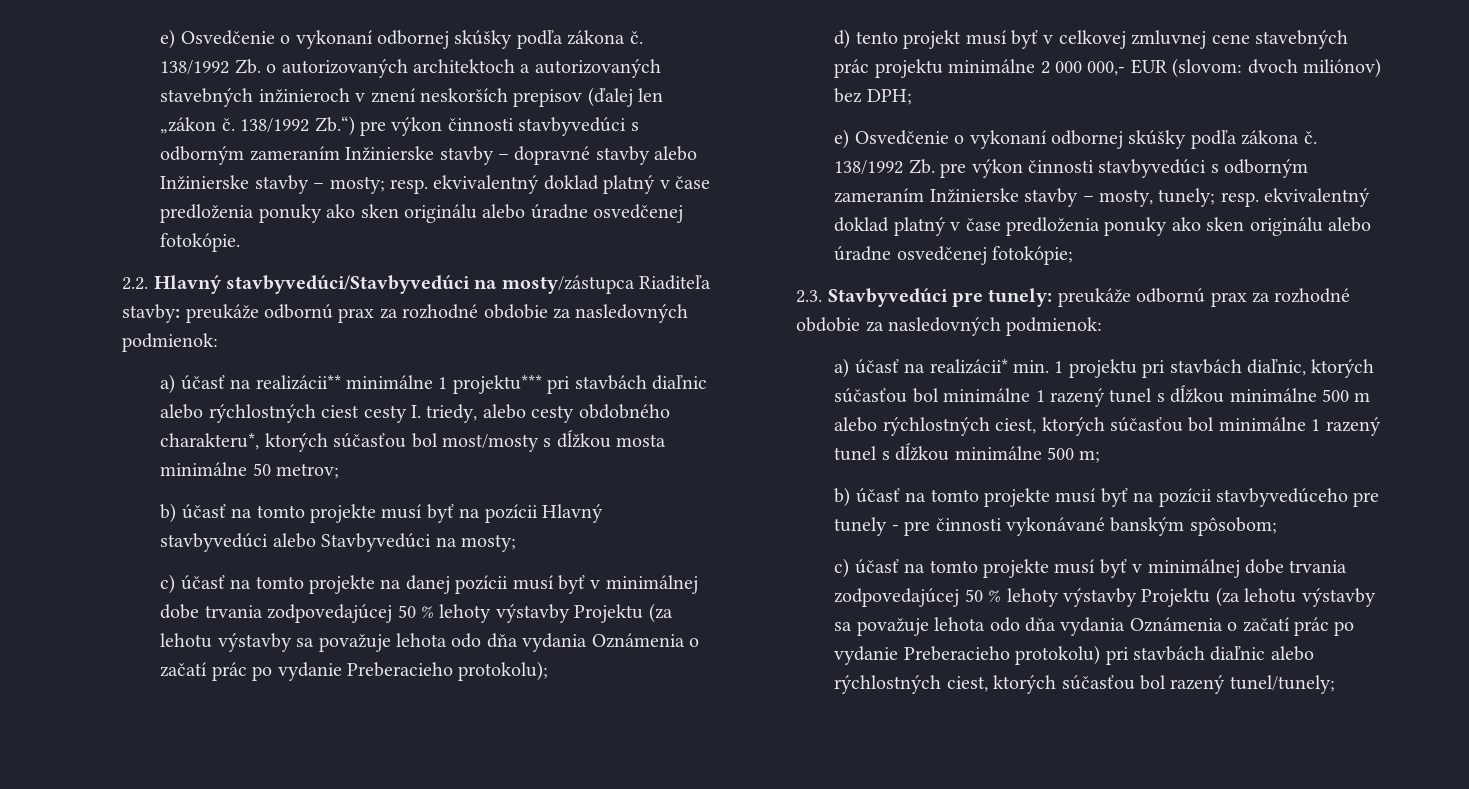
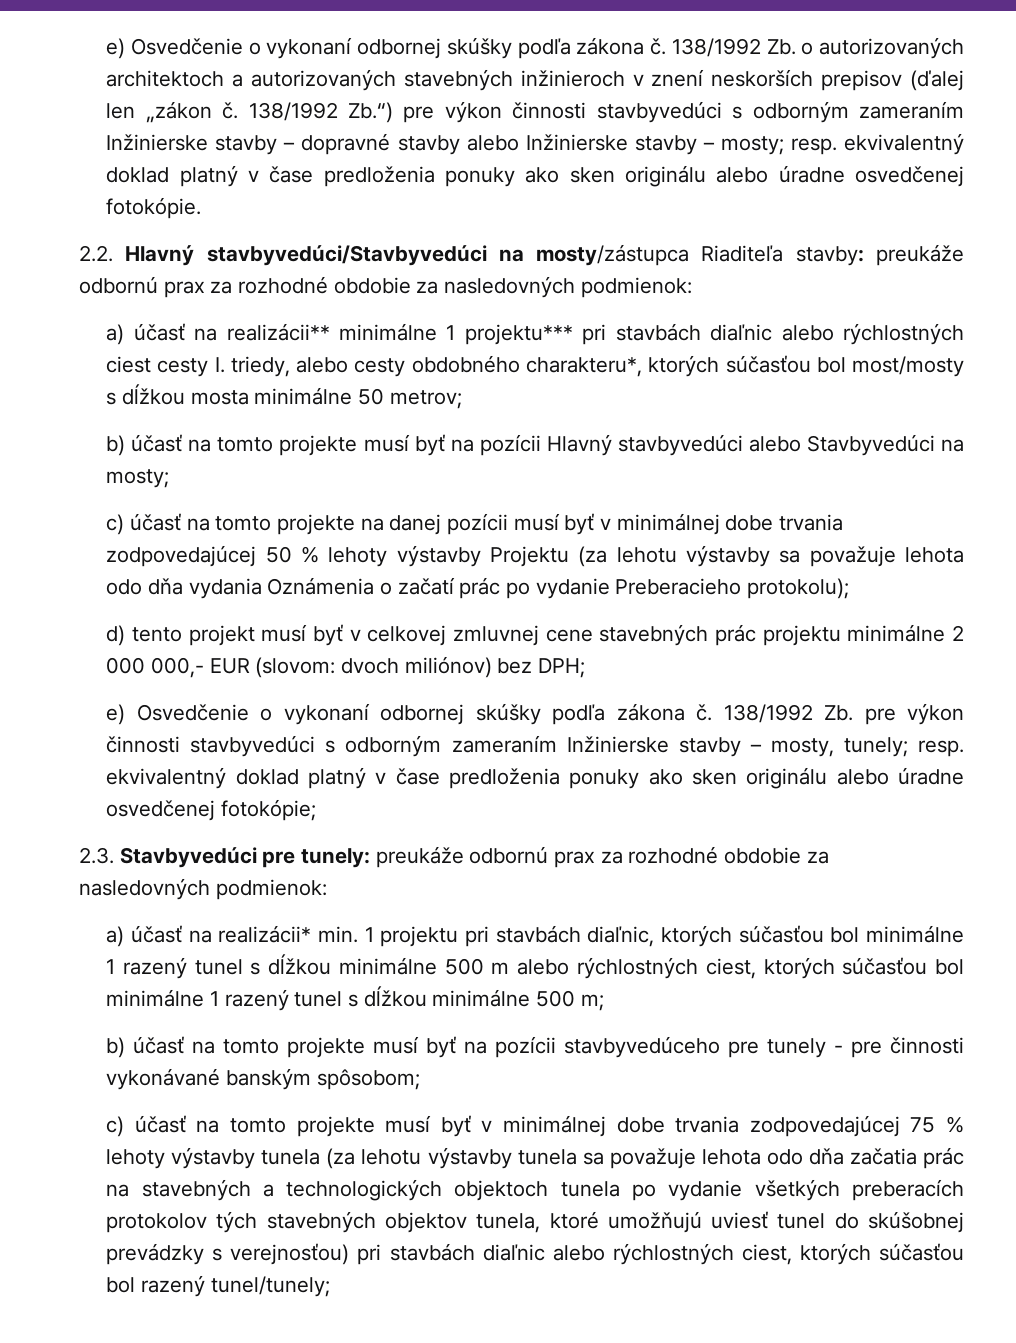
- c) účasť na tomto projekte musí byť v minimálnej dobe trvania zodpovedajúcej 50 % lehoty výstavby Projektu (za lehotu výstavby sa považuje lehota odo dňa vydania Oznámenia o začatí prác po vydanie Preberacieho protokolu) pri stavbách diaľnic alebo rýchlostných ciest, ktorých súčasťou bol razený tunel/tunely;
+ c) účasť na tomto projekte musí byť v minimálnej dobe trvania zodpovedajúcej 75 % lehoty výstavby tunela (za lehotu výstavby tunela sa považuje lehota odo dňa začatia prác na stavebných a technologických objektoch tunela po vydanie všetkých preberacích protokolov tých stavebných objektov tunela, ktoré umožňujú uviesť tunel do skúšobnej prevádzky s verejnosťou) pri stavbách diaľnic alebo rýchlostných ciest, ktorých súčasťou bol razený tunel/tunely;

